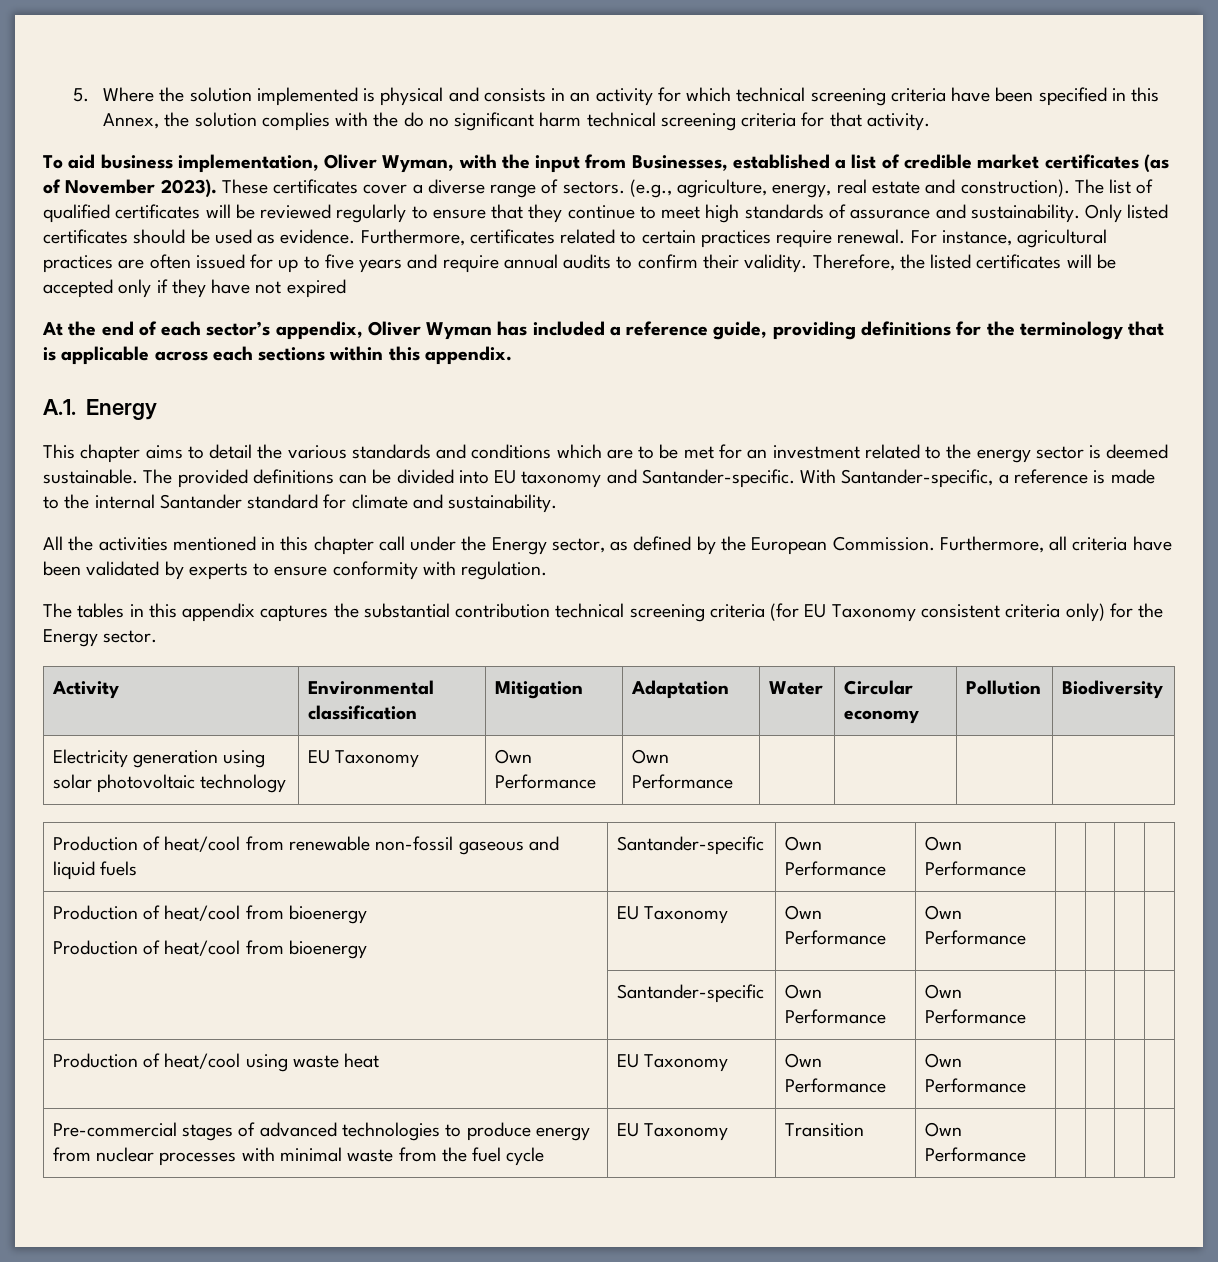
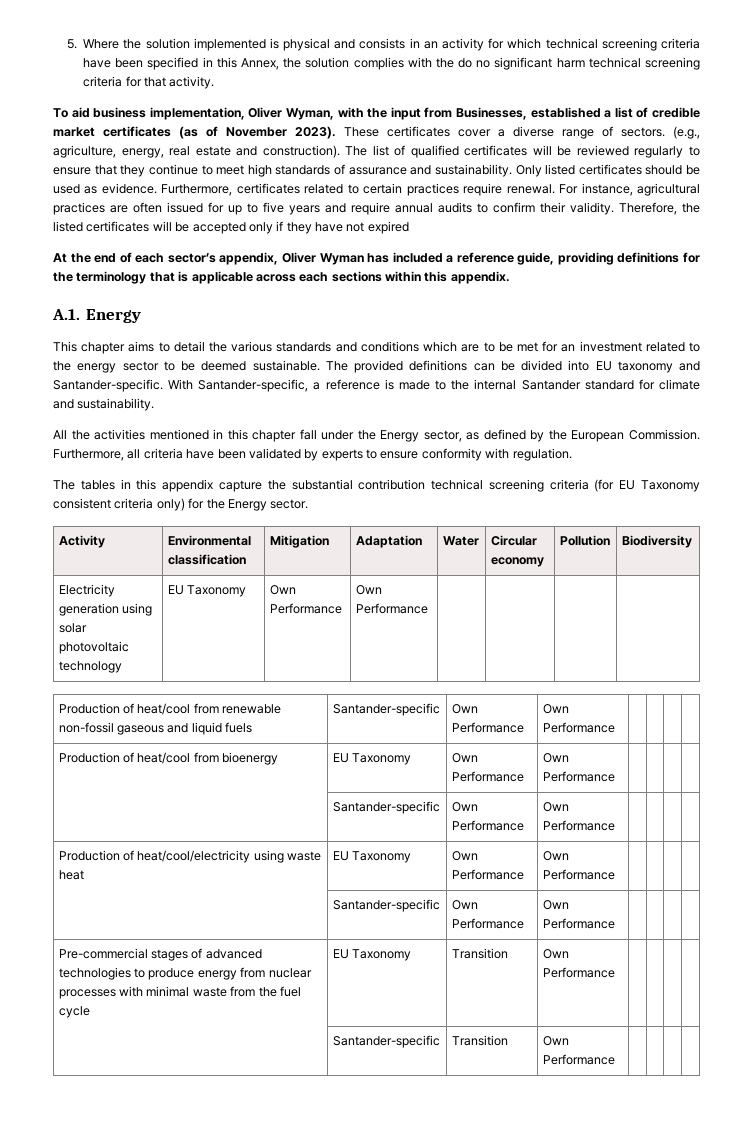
- This chapter aims to detail the various standards and conditions which are to be met for an investment related to the energy sector is deemed sustainable.
+ This chapter aims to detail the various standards and conditions which are to be met for an investment related to the energy sector to be deemed sustainable.
- All the activities mentioned in this chapter call under the Energy sector, as defined by the European Commission.
+ All the activities mentioned in this chapter fall under the Energy sector, as defined by the European Commission.
- The tables in this appendix captures the substantial contribution technical screening criteria (for EU Taxonomy consistent criteria only) for the Energy sector.
+ The tables in this appendix capture the substantial contribution technical screening criteria (for EU Taxonomy consistent criteria only) for the Energy sector.
  Production of heat/cool from renewable non-fossil gaseous and liquid fuels | Santander-specific | Own Performance | Own Performance | | | |
- Production of heat/cool from bioenergy
- Production of heat/cool using waste heat | EU Taxonomy | Own Performance | Own Performance | | | |
+ Production of heat/cool/electricity using waste heat | EU Taxonomy | Own Performance | Own Performance | | | |
+ | Santander-specific | Own Performance | Own Performance | | | |
+ | Santander-specific | Transition | Own Performance | | | |

